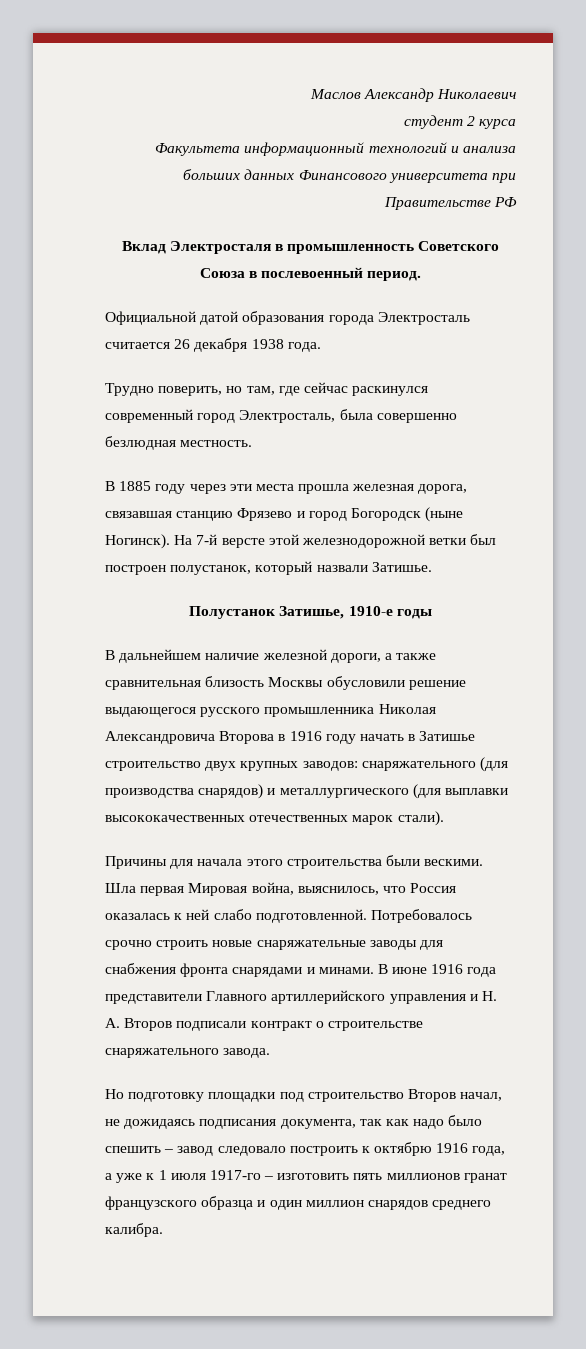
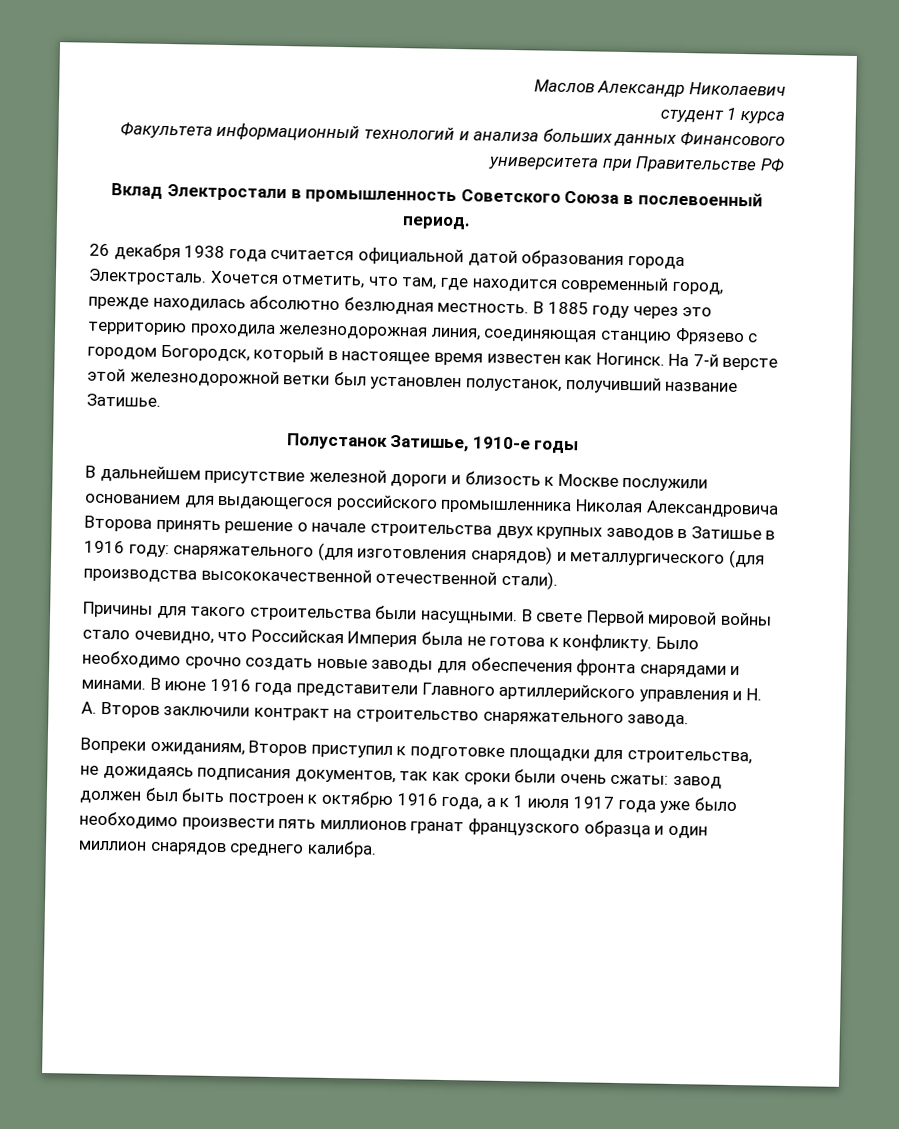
- студент 2 курса
+ студент 1 курса
- Вклад Электросталя в промышленность Советского Союза в послевоенный период.
+ Вклад Электростали в промышленность Советского Союза в послевоенный период.
- Официальной датой образования города Электросталь считается 26 декабря 1938 года.
- Трудно поверить, но там, где сейчас раскинулся современный город Электросталь, была совершенно безлюдная местность.
- В 1885 году через эти места прошла железная дорога, связавшая станцию Фрязево и город Богородск (ныне Ногинск).
+ 26 декабря 1938 года считается официальной датой образования города Электросталь. Хочется отметить, что там, где находится современный город, прежде находилась абсолютно безлюдная местность. В 1885 году через это территорию проходила железнодорожная линия, соединяющая станцию Фрязево с городом Богородск, который в настоящее время известен как Ногинск.
- На 7-й версте этой железнодорожной ветки был построен полустанок, который назвали Затишье.
+ На 7-й версте этой железнодорожной ветки был установлен полустанок, получивший название Затишье.
- В дальнейшем наличие железной дороги, а также сравнительная близость Москвы обусловили решение выдающегося русского промышленника Николая Александровича Второва в 1916 году начать в Затишье строительство двух крупных заводов: снаряжательного (для производства снарядов) и металлургического (для выплавки высококачественных отечественных марок стали).
+ В дальнейшем присутствие железной дороги и близость к Москве послужили основанием для выдающегося российского промышленника Николая Александровича Второва принять решение о начале строительства двух крупных заводов в Затишье в 1916 году: снаряжательного (для изготовления снарядов) и металлургического (для производства высококачественной отечественной стали).
- Причины для начала этого строительства были вескими. Шла первая Мировая война, выяснилось, что Россия оказалась к ней слабо подготовленной. Потребовалось срочно строить новые снаряжательные заводы для снабжения фронта снарядами и минами.
+ Причины для такого строительства были насущными. В свете Первой мировой войны стало очевидно, что Российская Империя была не готова к конфликту. Было необходимо срочно создать новые заводы для обеспечения фронта снарядами и минами.
- В июне 1916 года представители Главного артиллерийского управления и Н. А. Второв подписали контракт о строительстве снаряжательного завода.
- Но подготовку площадки под строительство Второв начал, не дожидаясь подписания документа, так как надо было спешить – завод следовало построить к октябрю 1916 года, а уже к 1 июля 1917-го – изготовить пять миллионов гранат французского образца и один миллион снарядов среднего калибра.
+ В июне 1916 года представители Главного артиллерийского управления и Н. А. Второв заключили контракт на строительство снаряжательного завода.
+ Вопреки ожиданиям, Второв приступил к подготовке площадки для строительства, не дожидаясь подписания документов, так как сроки были очень сжаты: завод должен был быть построен к октябрю 1916 года, а к 1 июля 1917 года уже было необходимо произвести пять миллионов гранат французского образца и один миллион снарядов среднего калибра.

